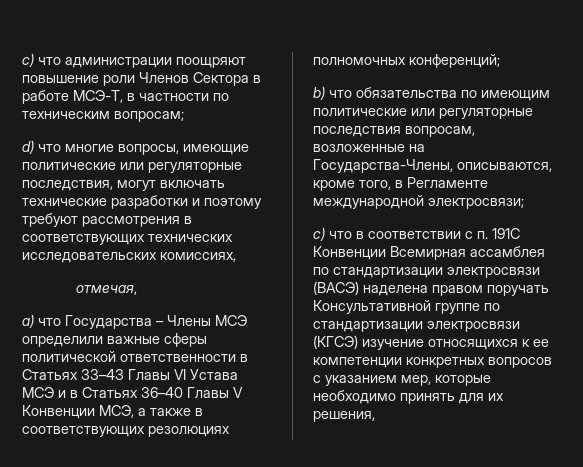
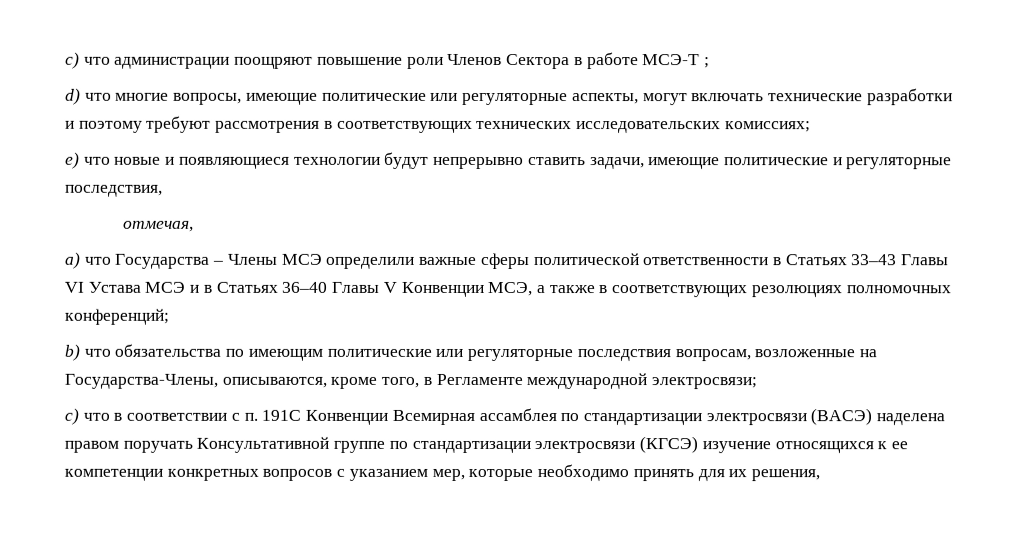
- c) что администрации поощряют повышение роли Членов Сектора в работе МСЭ-Т, в частности по техническим вопросам;
+ c) что администрации поощряют повышение роли Членов Сектора в работе МСЭ-Т ;
- d) что многие вопросы, имеющие политические или регуляторные последствия, могут включать технические разработки и поэтому требуют рассмотрения в соответствующих технических исследовательских комиссиях,
+ d) что многие вопросы, имеющие политические или регуляторные аспекты, могут включать технические разработки и поэтому требуют рассмотрения в соответствующих технических исследовательских комиссиях;
+ e) что новые и появляющиеся технологии будут непрерывно ставить задачи, имеющие политические и регуляторные последствия,

